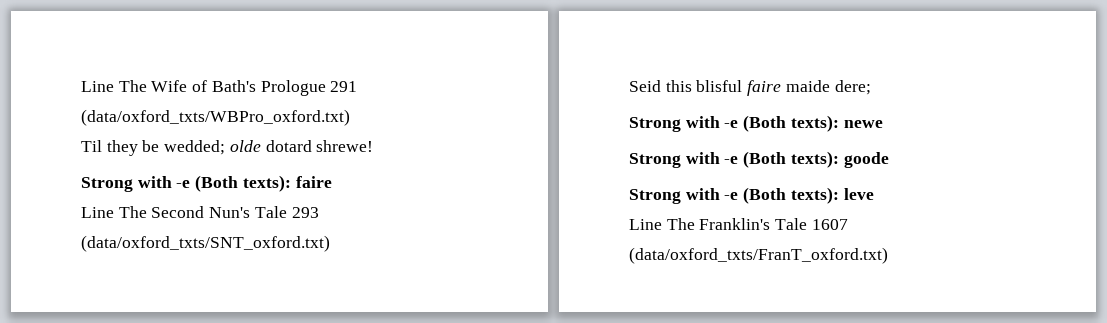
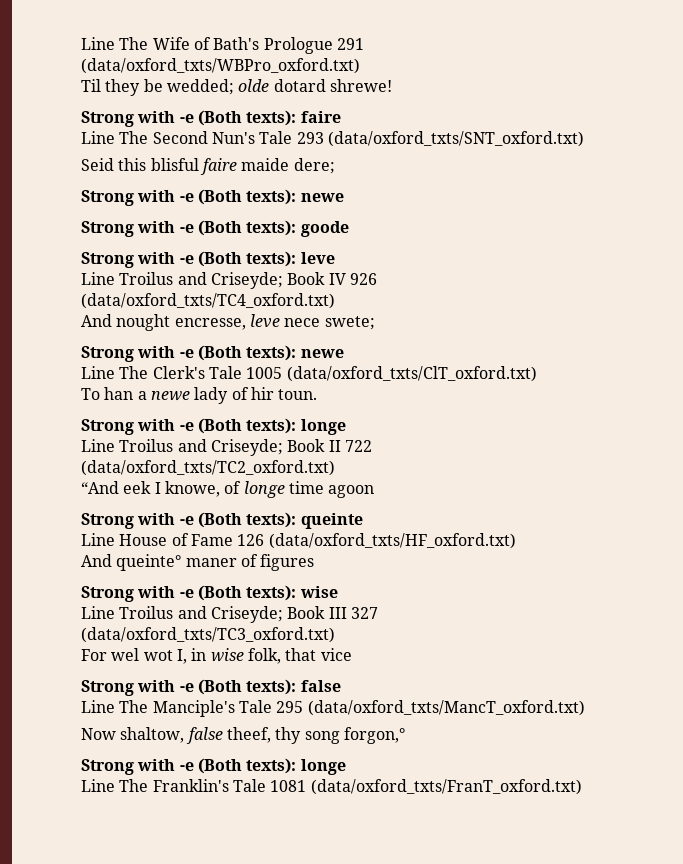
+ Line Troilus and Criseyde; Book IV 926 (data/oxford_txts/TC4_oxford.txt)
+ And nought encresse, leve nece swete;
+ Strong with -e (Both texts): newe
+ Line The Clerk's Tale 1005 (data/oxford_txts/ClT_oxford.txt)
+ To han a newe lady of hir toun.
+ Strong with -e (Both texts): longe
+ Line Troilus and Criseyde; Book II 722 (data/oxford_txts/TC2_oxford.txt)
+ “And eek I knowe, of longe time agoon
+ Strong with -e (Both texts): queinte
+ Line House of Fame 126 (data/oxford_txts/HF_oxford.txt)
+ And queinte° maner of figures
+ Strong with -e (Both texts): wise
+ Line Troilus and Criseyde; Book III 327 (data/oxford_txts/TC3_oxford.txt)
+ For wel wot I, in wise folk, that vice
+ Strong with -e (Both texts): false
+ Line The Manciple's Tale 295 (data/oxford_txts/MancT_oxford.txt)
+ Now shaltow, false theef, thy song forgon,°
+ Strong with -e (Both texts): longe
- Line The Franklin's Tale 1607 (data/oxford_txts/FranT_oxford.txt)
+ Line The Franklin's Tale 1081 (data/oxford_txts/FranT_oxford.txt)

